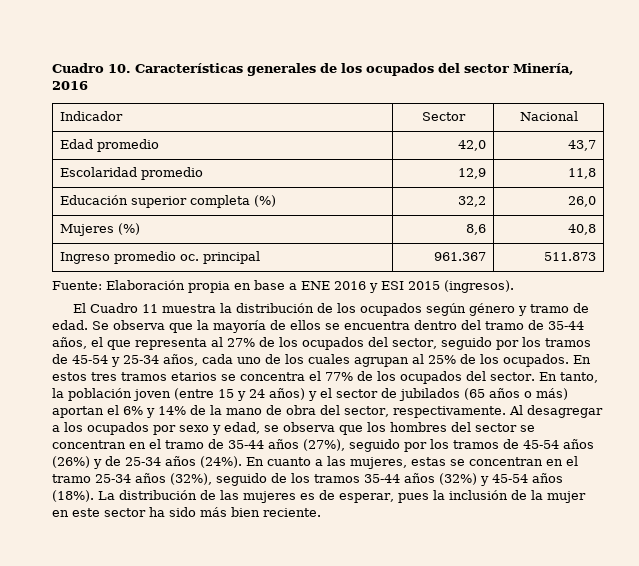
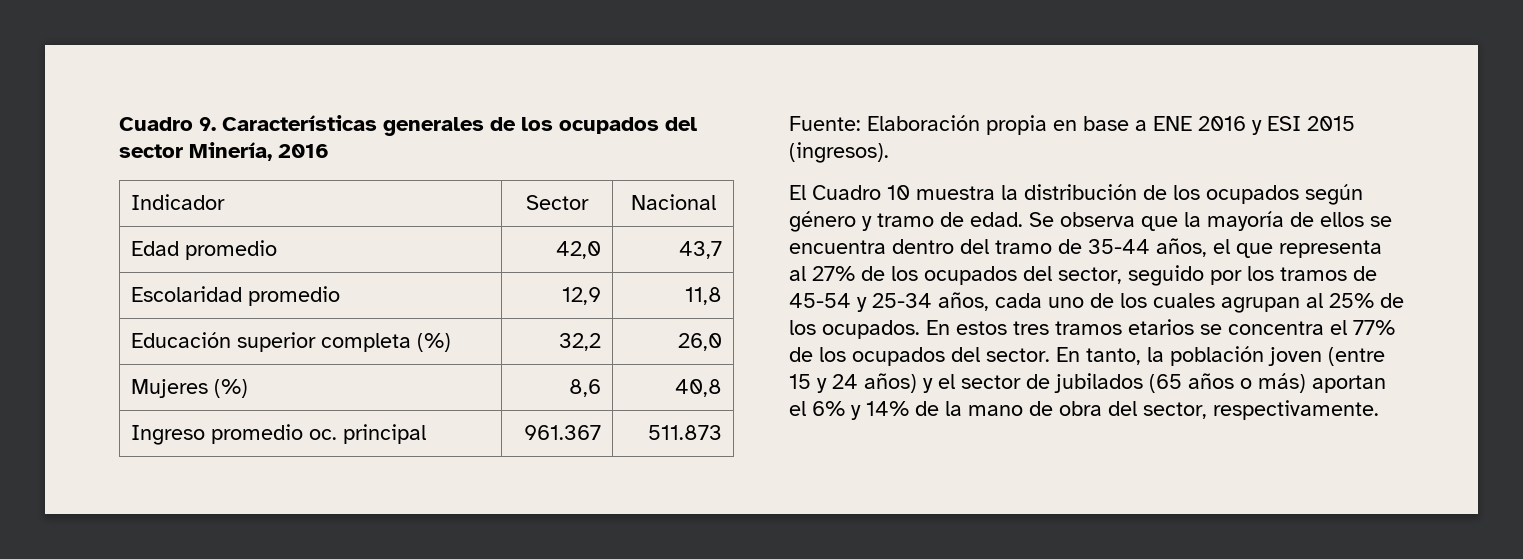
- Cuadro 10. Características generales de los ocupados del sector Minería, 2016
+ Cuadro 9. Características generales de los ocupados del sector Minería, 2016
- El Cuadro 11 muestra la distribución de los ocupados según género y tramo de edad.
+ El Cuadro 10 muestra la distribución de los ocupados según género y tramo de edad.
- Al desagregar a los ocupados por sexo y edad, se observa que los hombres del sector se concentran en el tramo de 35-44 años (27%), seguido por los tramos de 45-54 años (26%) y de 25-34 años (24%). En cuanto a las mujeres, estas se concentran en el tramo 25-34 años (32%), seguido de los tramos 35-44 años (32%) y 45-54 años (18%). La distribución de las mujeres es de esperar, pues la inclusión de la mujer en este sector ha sido más bien reciente.

